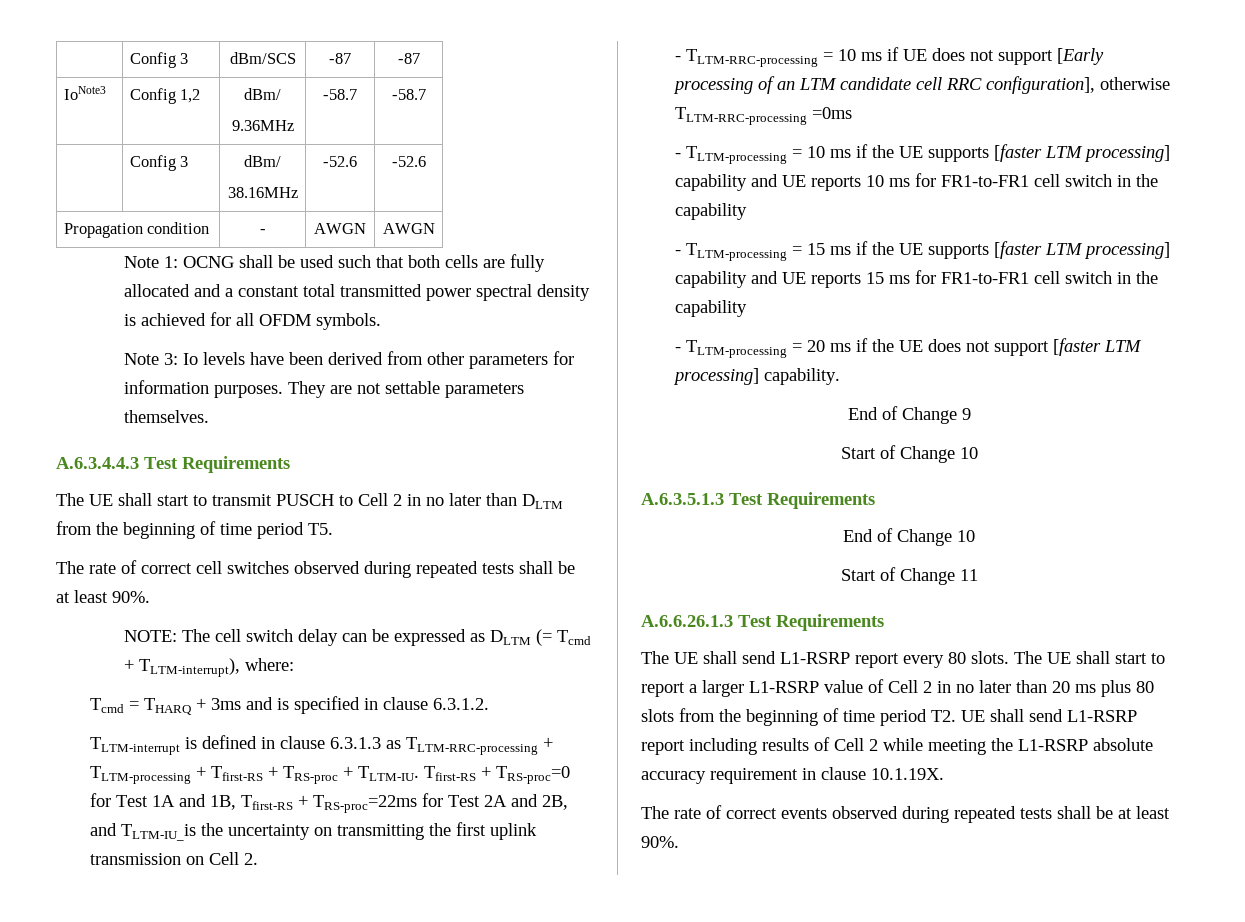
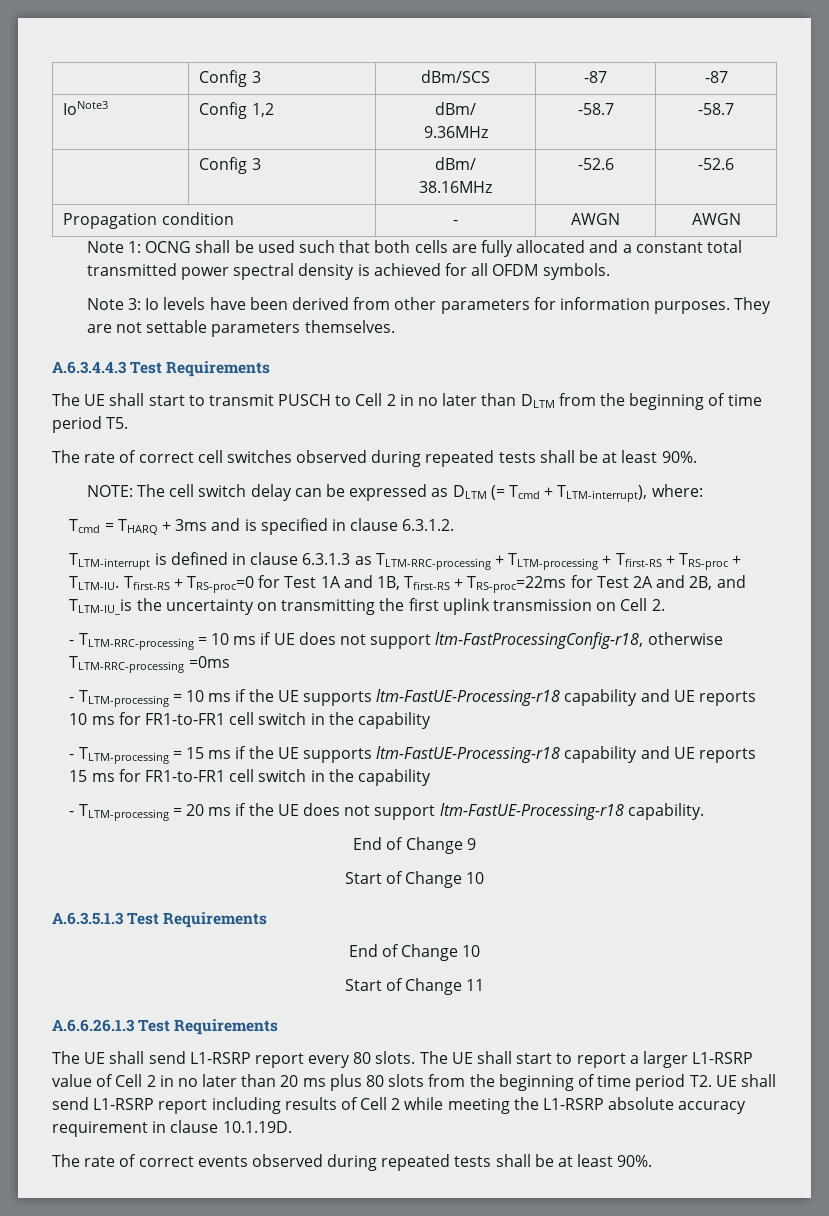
- - TLTM-RRC-processing = 10 ms if UE does not support [Early processing of an LTM candidate cell RRC configuration], otherwise TLTM-RRC-processing =0ms
+ - TLTM-RRC-processing = 10 ms if UE does not support ltm-FastProcessingConfig-r18, otherwise TLTM-RRC-processing =0ms
- - TLTM-processing = 10 ms if the UE supports [faster LTM processing] capability and UE reports 10 ms for FR1-to-FR1 cell switch in the capability
+ - TLTM-processing = 10 ms if the UE supports ltm-FastUE-Processing-r18 capability and UE reports 10 ms for FR1-to-FR1 cell switch in the capability
- - TLTM-processing = 15 ms if the UE supports [faster LTM processing] capability and UE reports 15 ms for FR1-to-FR1 cell switch in the capability
+ - TLTM-processing = 15 ms if the UE supports ltm-FastUE-Processing-r18 capability and UE reports 15 ms for FR1-to-FR1 cell switch in the capability
- - TLTM-processing = 20 ms if the UE does not support [faster LTM processing] capability.
+ - TLTM-processing = 20 ms if the UE does not support ltm-FastUE-Processing-r18 capability.
- The UE shall start to report a larger L1-RSRP value of Cell 2 in no later than 20 ms plus 80 slots from the beginning of time period T2. UE shall send L1-RSRP report including results of Cell 2 while meeting the L1-RSRP absolute accuracy requirement in clause 10.1.19X.
+ The UE shall start to report a larger L1-RSRP value of Cell 2 in no later than 20 ms plus 80 slots from the beginning of time period T2. UE shall send L1-RSRP report including results of Cell 2 while meeting the L1-RSRP absolute accuracy requirement in clause 10.1.19D.

